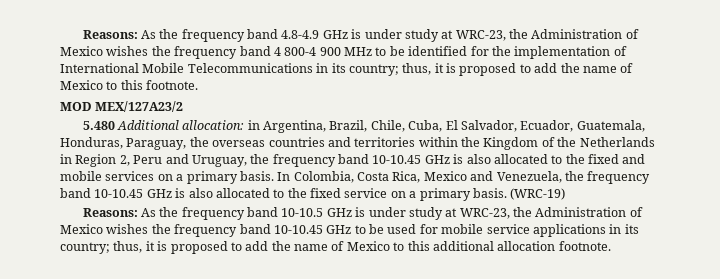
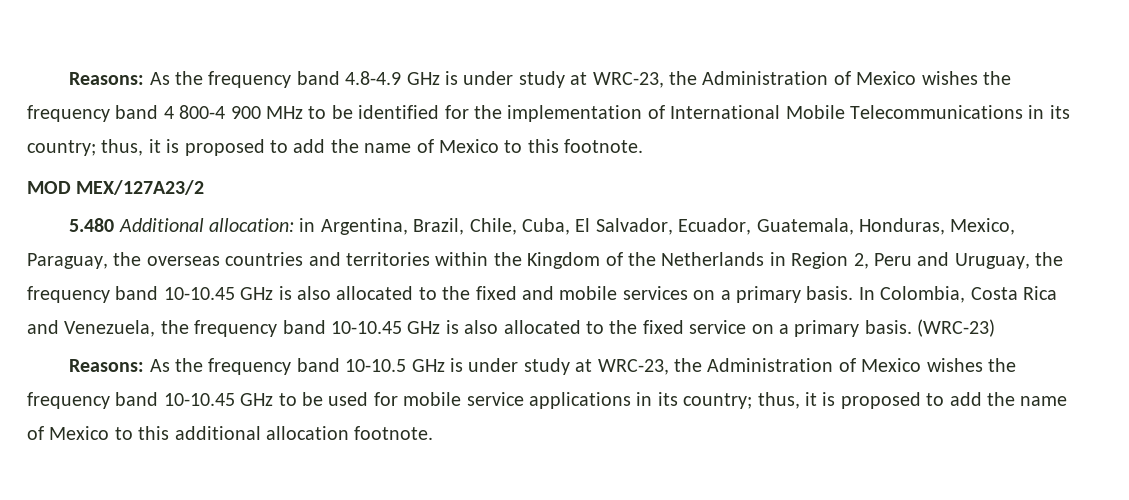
- 5.480 Additional allocation: in Argentina, Brazil, Chile, Cuba, El Salvador, Ecuador, Guatemala, Honduras, Paraguay, the overseas countries and territories within the Kingdom of the Netherlands in Region 2, Peru and Uruguay, the frequency band 10-10.45 GHz is also allocated to the fixed and mobile services on a primary basis.
+ 5.480 Additional allocation: in Argentina, Brazil, Chile, Cuba, El Salvador, Ecuador, Guatemala, Honduras, Mexico, Paraguay, the overseas countries and territories within the Kingdom of the Netherlands in Region 2, Peru and Uruguay, the frequency band 10-10.45 GHz is also allocated to the fixed and mobile services on a primary basis.
- In Colombia, Costa Rica, Mexico and Venezuela, the frequency band 10-10.45 GHz is also allocated to the fixed service on a primary basis.
+ In Colombia, Costa Rica and Venezuela, the frequency band 10-10.45 GHz is also allocated to the fixed service on a primary basis.
- (WRC-19)
+ (WRC-23)

